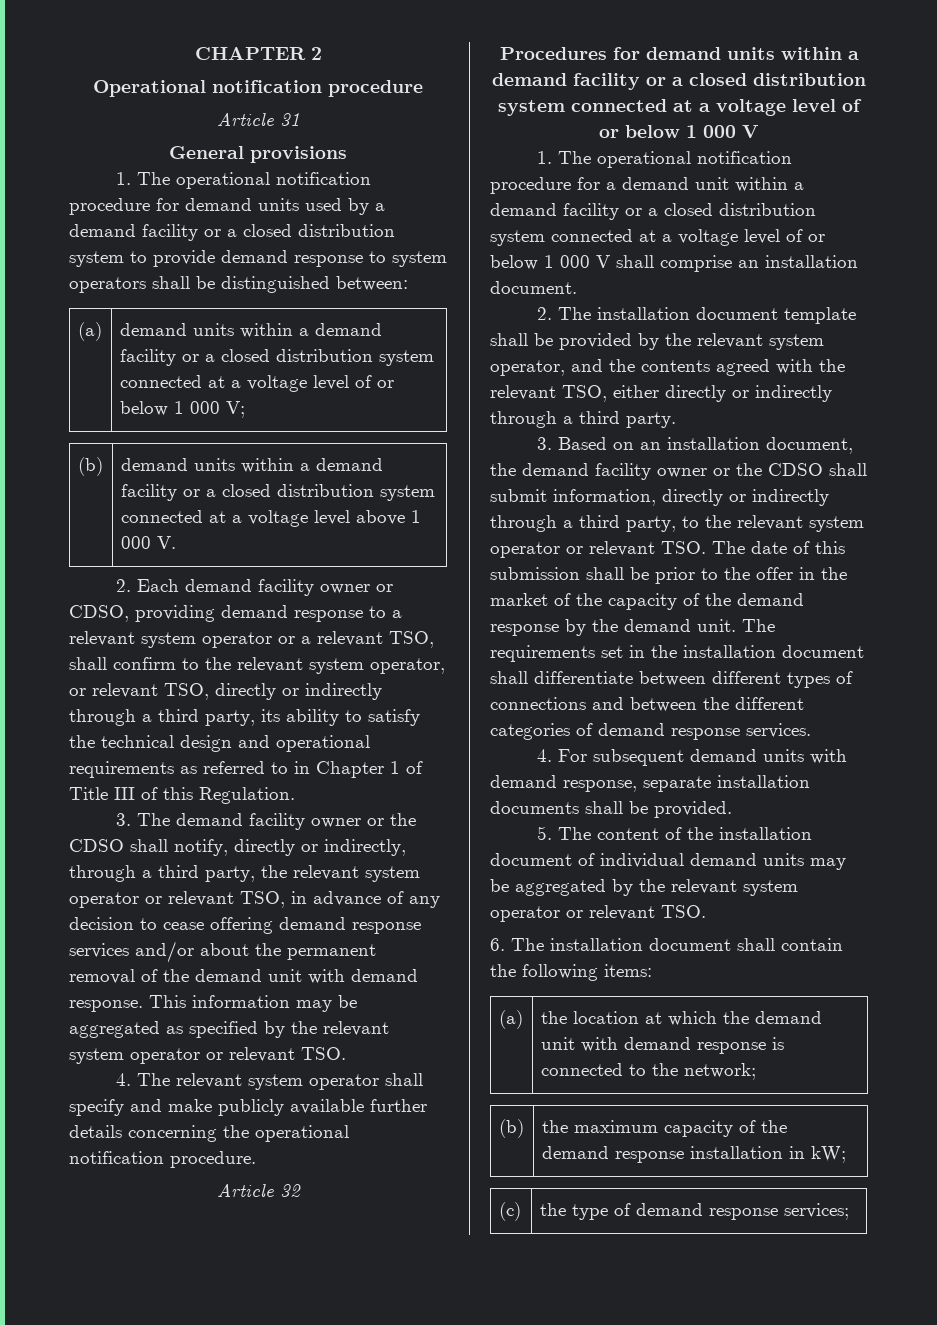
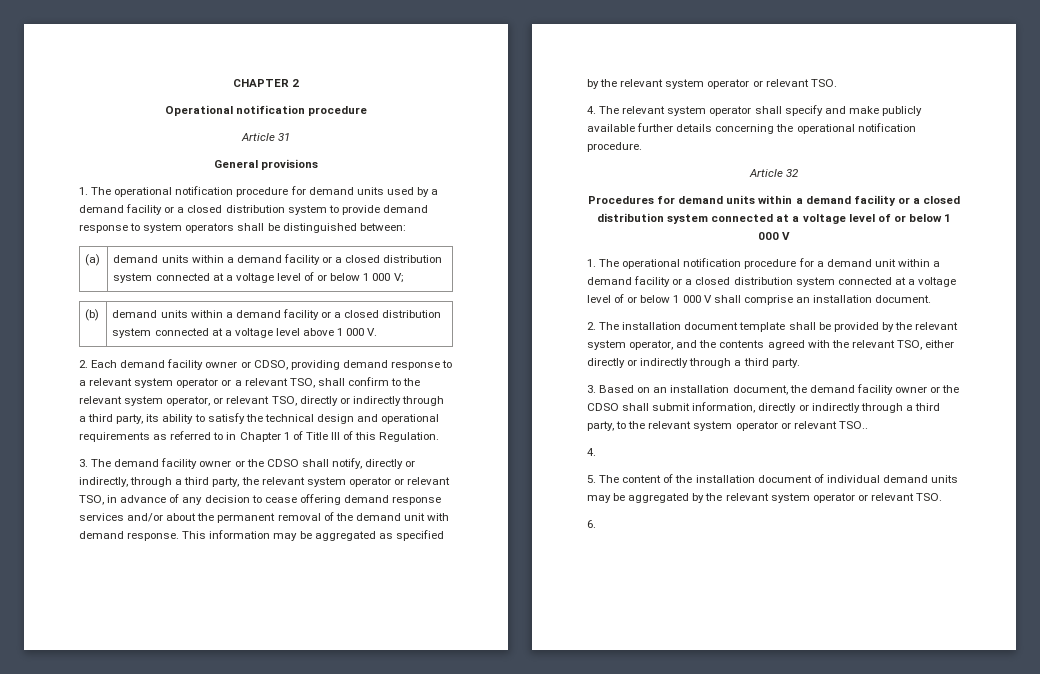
- 3. Based on an installation document, the demand facility owner or the CDSO shall submit information, directly or indirectly through a third party, to the relevant system operator or relevant TSO. The date of this submission shall be prior to the offer in the market of the capacity of the demand response by the demand unit. The requirements set in the installation document shall differentiate between different types of connections and between the different categories of demand response services.
- 4. For subsequent demand units with demand response, separate installation documents shall be provided.
+ 3. Based on an installation document, the demand facility owner or the CDSO shall submit information, directly or indirectly through a third party, to the relevant system operator or relevant TSO..
+ 4.
- 6. The installation document shall contain the following items:
- (a) | the location at which the demand unit with demand response is connected to the network;
- (b) | the maximum capacity of the demand response installation in kW;
- (c) | the type of demand response services;
+ 6.

